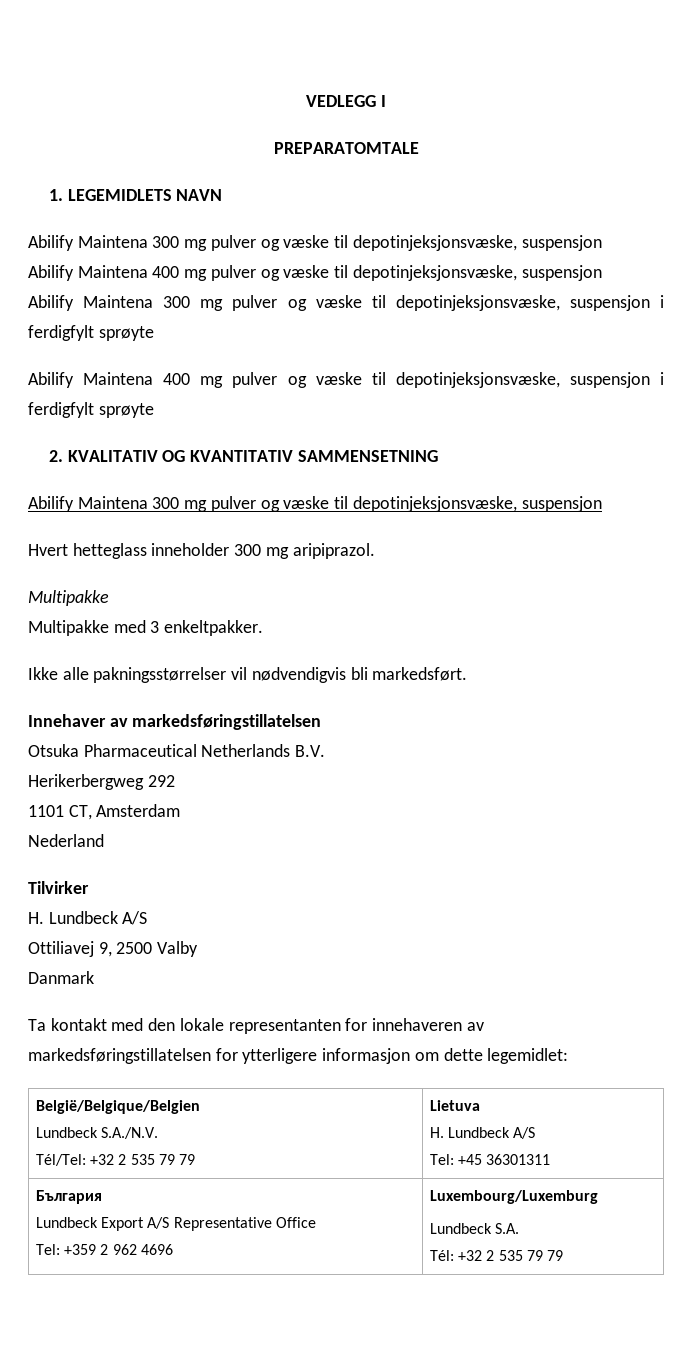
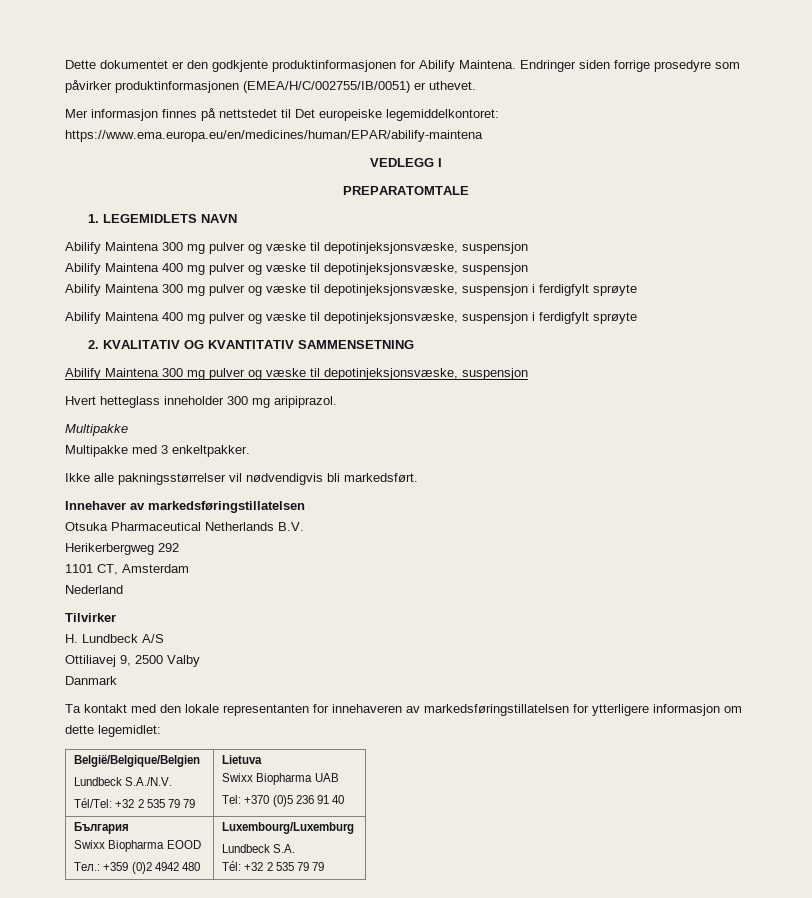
+ Dette dokumentet er den godkjente produktinformasjonen for Abilify Maintena. Endringer siden forrige prosedyre som påvirker produktinformasjonen (EMEA/H/C/002755/IB/0051) er uthevet.
+ Mer informasjon finnes på nettstedet til Det europeiske legemiddelkontoret: https://www.ema.europa.eu/en/medicines/human/EPAR/abilify-maintena
  België/Belgique/Belgien
  Lundbeck S.A./N.V.
  Tél/Tel: +32 2 535 79 79 | Lietuva
- H. Lundbeck A/S
- Tel: +45 36301311
+ Swixx Biopharma UAB
+ Tel: +370 (0)5 236 91 40
  България
- Lundbeck Export A/S Representative Office
- Tel: +359 2 962 4696 | Luxembourg/Luxemburg
+ Swixx Biopharma EOOD
+ Teл.: +359 (0)2 4942 480 | Luxembourg/Luxemburg

